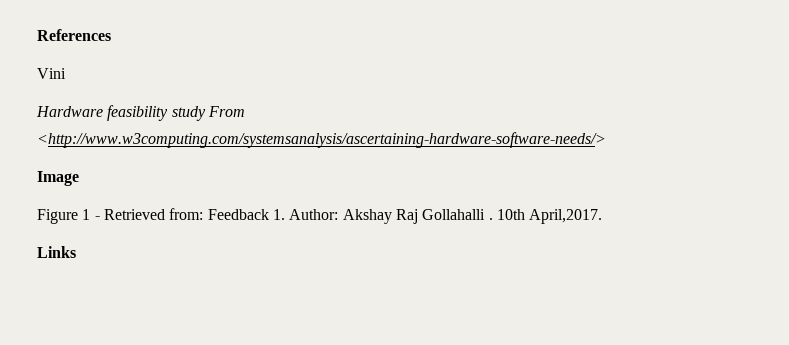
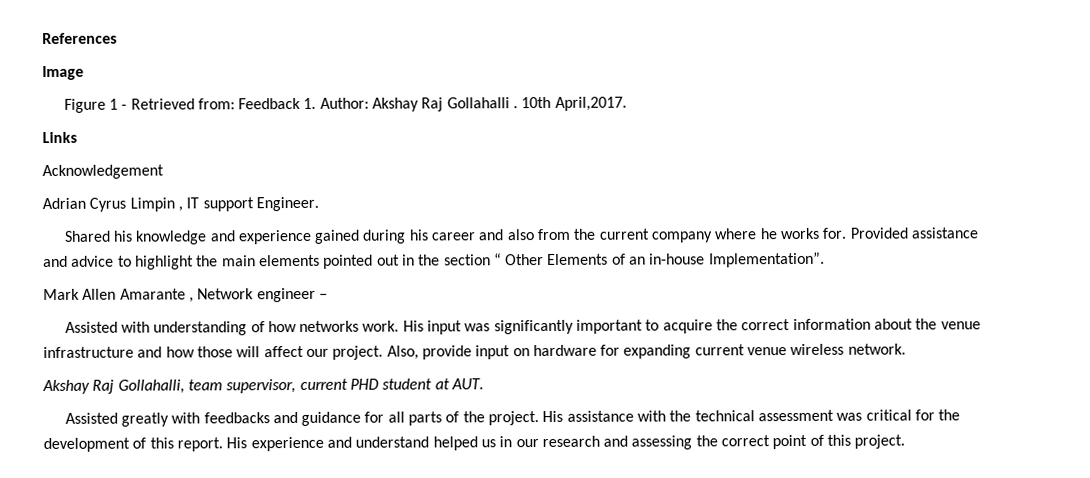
- Vini
- Hardware feasibility study From <http://www.w3computing.com/systemsanalysis/ascertaining-hardware-software-needs/>
+ Acknowledgement
+ Adrian Cyrus Limpin , IT support Engineer.
+ Shared his knowledge and experience gained during his career and also from the current company where he works for. Provided assistance and advice to highlight the main elements pointed out in the section “ Other Elements of an in-house Implementation”.
+ Mark Allen Amarante , Network engineer –
+ Assisted with understanding of how networks work. His input was significantly important to acquire the correct information about the venue infrastructure and how those will affect our project. Also, provide input on hardware for expanding current venue wireless network.
+ Akshay Raj Gollahalli, team supervisor, current PHD student at AUT.
+ Assisted greatly with feedbacks and guidance for all parts of the project. His assistance with the technical assessment was critical for the development of this report. His experience and understand helped us in our research and assessing the correct point of this project.

